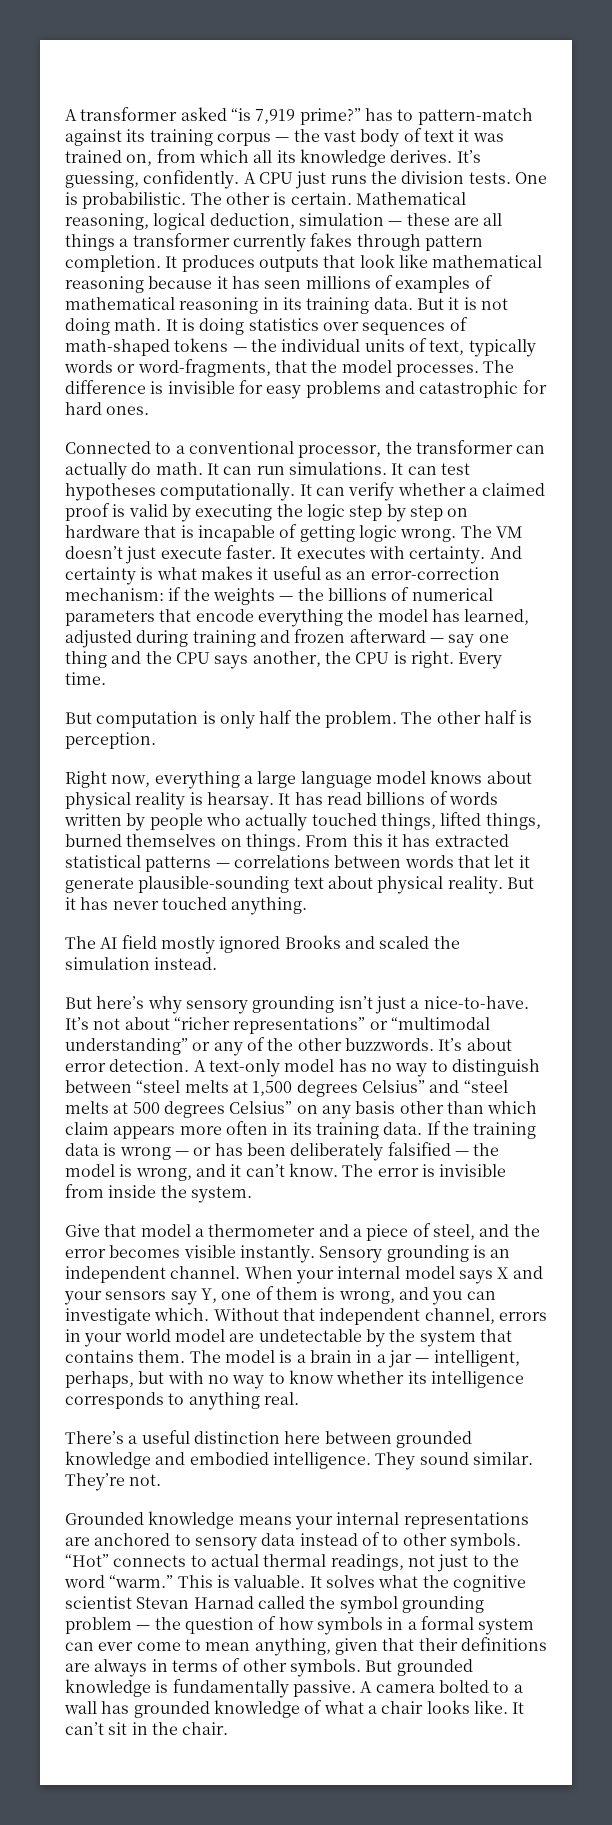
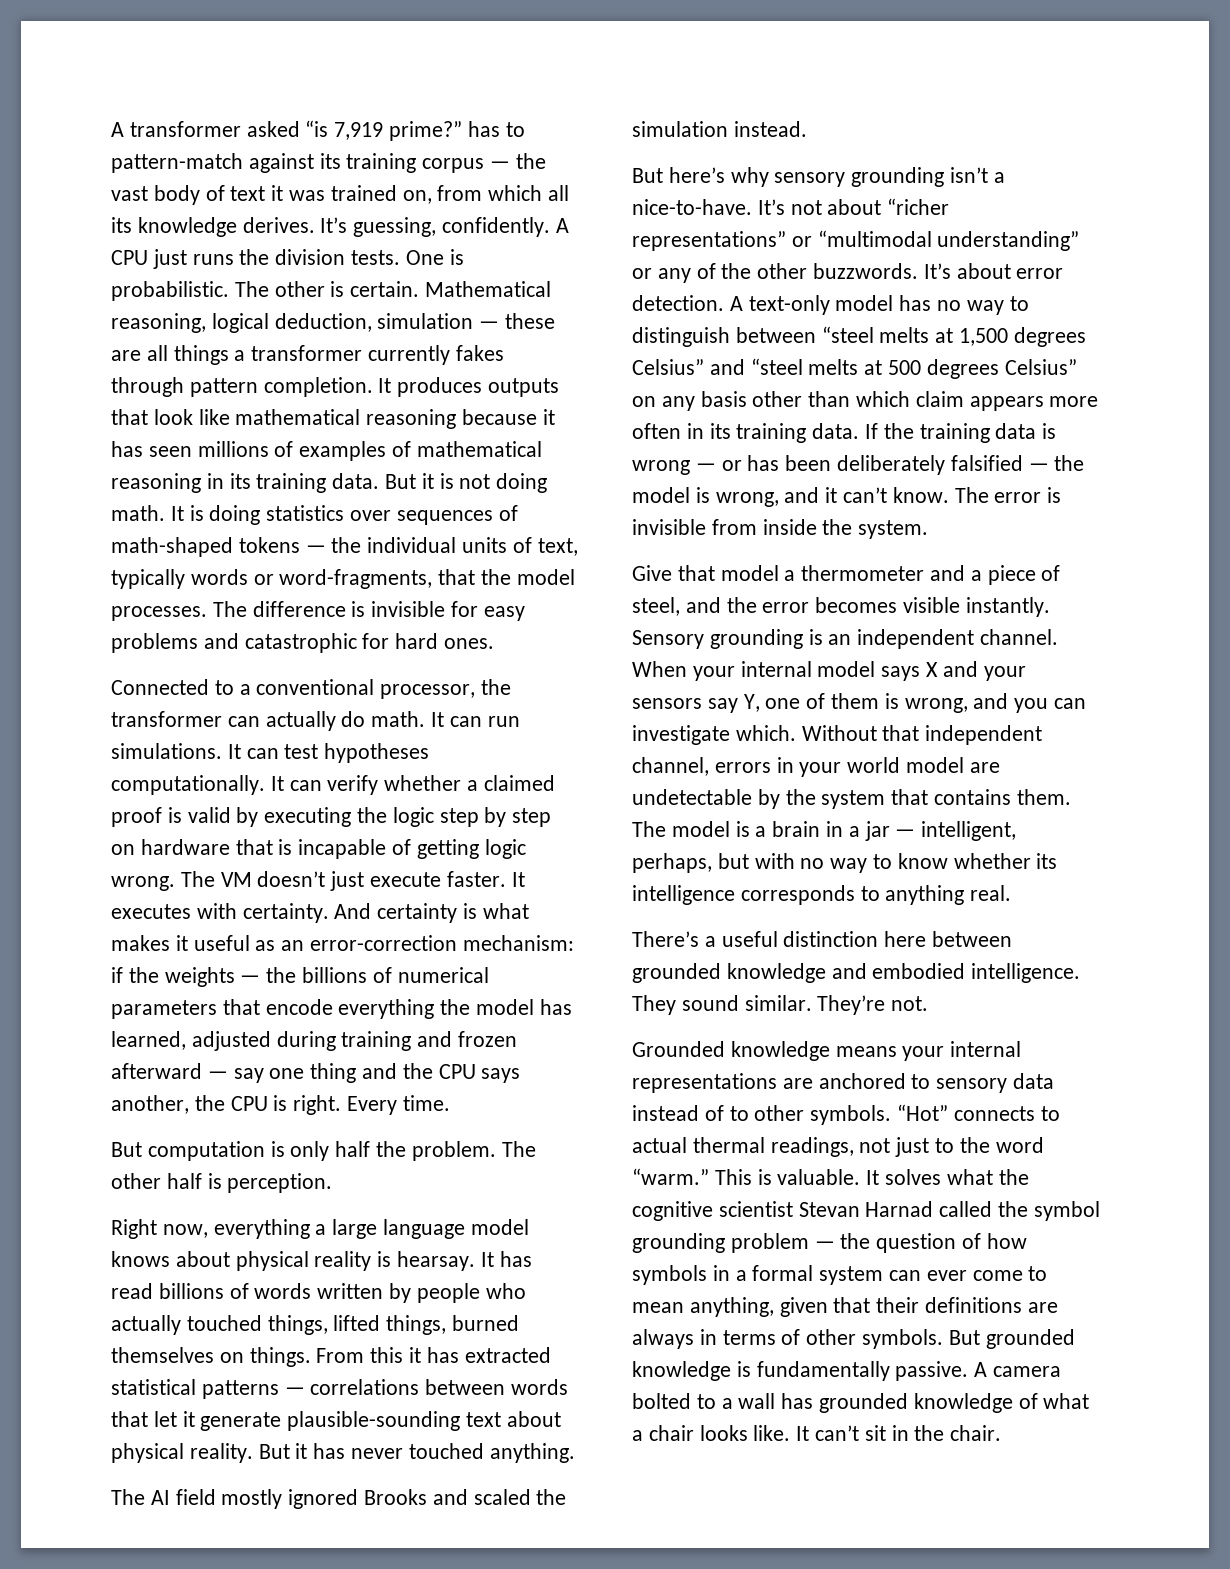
- But here’s why sensory grounding isn’t just a nice-to-have.
+ But here’s why sensory grounding isn’t a nice-to-have.

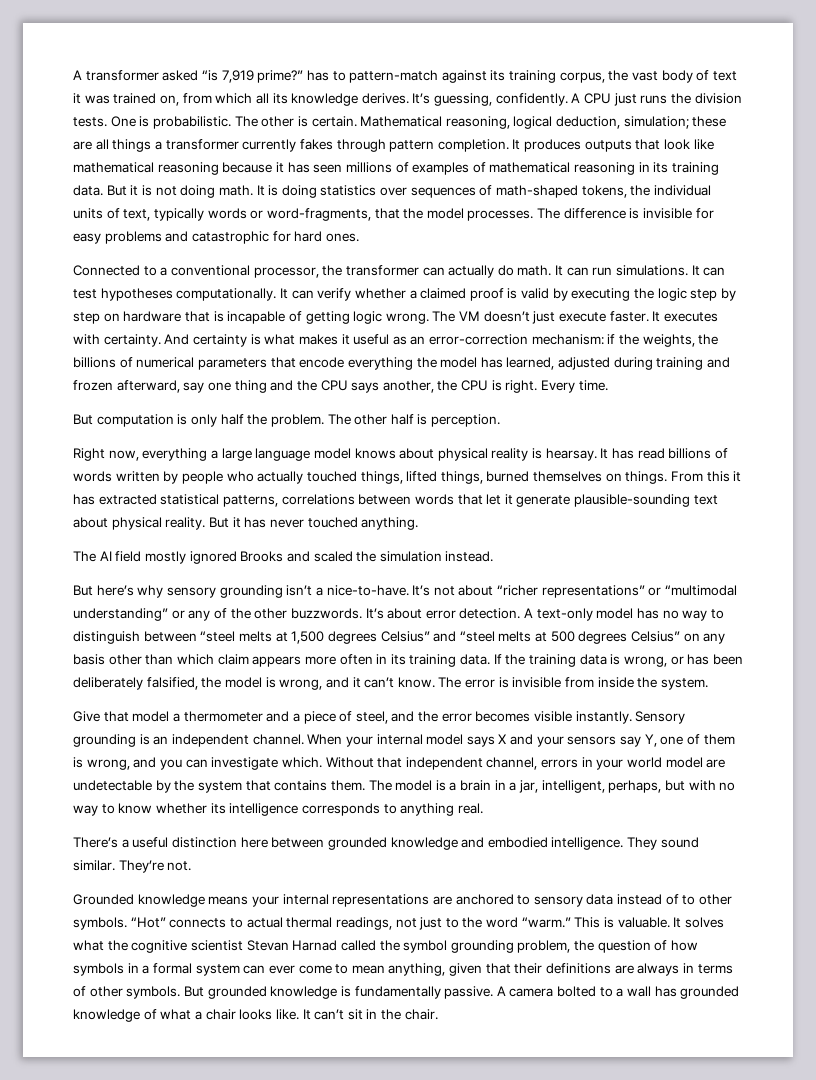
- A transformer asked “is 7,919 prime?” has to pattern-match against its training corpus — the vast body of text it was trained on, from which all its knowledge derives.
+ A transformer asked “is 7,919 prime?” has to pattern-match against its training corpus, the vast body of text it was trained on, from which all its knowledge derives.
- Mathematical reasoning, logical deduction, simulation — these are all things a transformer currently fakes through pattern completion.
+ Mathematical reasoning, logical deduction, simulation; these are all things a transformer currently fakes through pattern completion.
- It is doing statistics over sequences of math-shaped tokens — the individual units of text, typically words or word-fragments, that the model processes.
+ It is doing statistics over sequences of math-shaped tokens, the individual units of text, typically words or word-fragments, that the model processes.
- And certainty is what makes it useful as an error-correction mechanism: if the weights — the billions of numerical parameters that encode everything the model has learned, adjusted during training and frozen afterward — say one thing and the CPU says another, the CPU is right.
+ And certainty is what makes it useful as an error-correction mechanism: if the weights, the billions of numerical parameters that encode everything the model has learned, adjusted during training and frozen afterward, say one thing and the CPU says another, the CPU is right.
- From this it has extracted statistical patterns — correlations between words that let it generate plausible-sounding text about physical reality.
+ From this it has extracted statistical patterns, correlations between words that let it generate plausible-sounding text about physical reality.
- If the training data is wrong — or has been deliberately falsified — the model is wrong, and it can’t know.
+ If the training data is wrong, or has been deliberately falsified, the model is wrong, and it can’t know.
- The model is a brain in a jar — intelligent, perhaps, but with no way to know whether its intelligence corresponds to anything real.
+ The model is a brain in a jar, intelligent, perhaps, but with no way to know whether its intelligence corresponds to anything real.
- It solves what the cognitive scientist Stevan Harnad called the symbol grounding problem — the question of how symbols in a formal system can ever come to mean anything, given that their definitions are always in terms of other symbols.
+ It solves what the cognitive scientist Stevan Harnad called the symbol grounding problem, the question of how symbols in a formal system can ever come to mean anything, given that their definitions are always in terms of other symbols.

